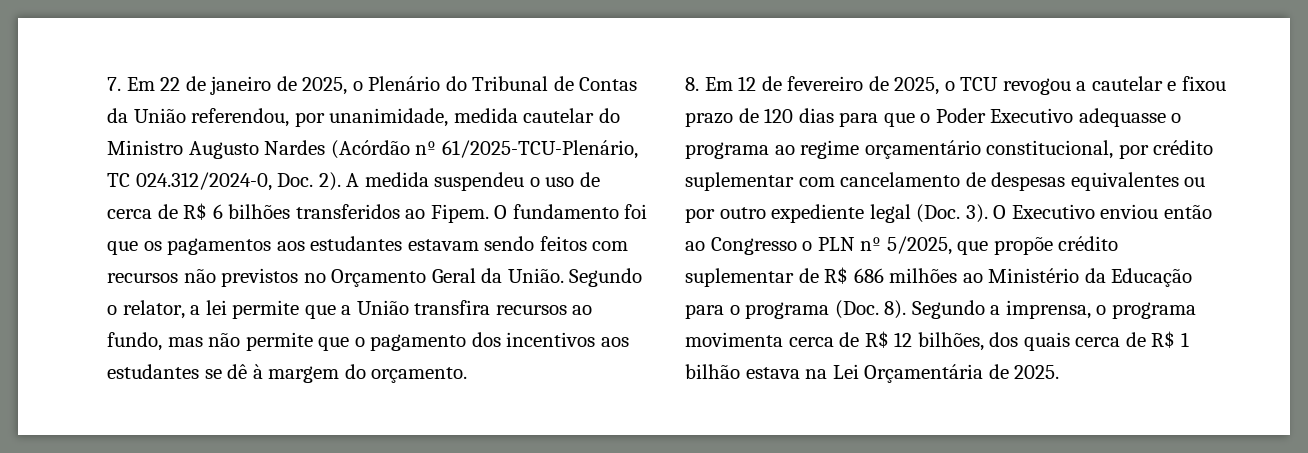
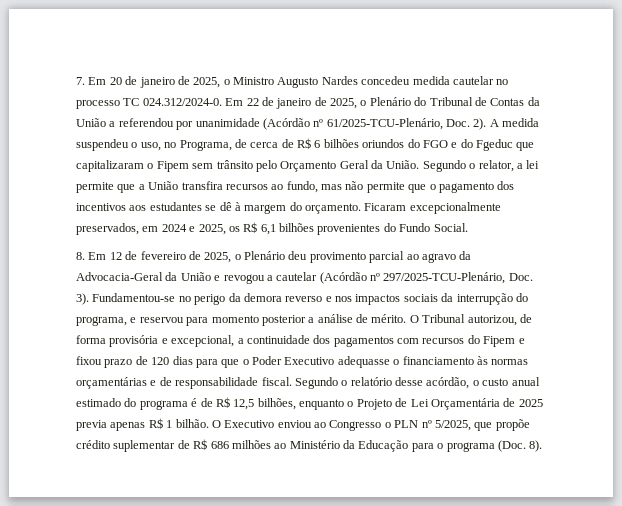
- 7. Em 22 de janeiro de 2025, o Plenário do Tribunal de Contas da União referendou, por unanimidade, medida cautelar do Ministro Augusto Nardes (Acórdão nº 61/2025-TCU-Plenário, TC 024.312/2024-0, Doc. 2).
+ 7. Em 20 de janeiro de 2025, o Ministro Augusto Nardes concedeu medida cautelar no processo TC 024.312/2024-0. Em 22 de janeiro de 2025, o Plenário do Tribunal de Contas da União a referendou por unanimidade (Acórdão nº 61/2025-TCU-Plenário, Doc. 2).
- A medida suspendeu o uso de cerca de R$ 6 bilhões transferidos ao Fipem. O fundamento foi que os pagamentos aos estudantes estavam sendo feitos com recursos não previstos no Orçamento Geral da União.
+ A medida suspendeu o uso, no Programa, de cerca de R$ 6 bilhões oriundos do FGO e do Fgeduc que capitalizaram o Fipem sem trânsito pelo Orçamento Geral da União.
+ Ficaram excepcionalmente preservados, em 2024 e 2025, os R$ 6,1 bilhões provenientes do Fundo Social.
- 8. Em 12 de fevereiro de 2025, o TCU revogou a cautelar e fixou prazo de 120 dias para que o Poder Executivo adequasse o programa ao regime orçamentário constitucional, por crédito suplementar com cancelamento de despesas equivalentes ou por outro expediente legal (Doc. 3).
+ 8. Em 12 de fevereiro de 2025, o Plenário deu provimento parcial ao agravo da Advocacia-Geral da União e revogou a cautelar (Acórdão nº 297/2025-TCU-Plenário, Doc. 3). Fundamentou-se no perigo da demora reverso e nos impactos sociais da interrupção do programa, e reservou para momento posterior a análise de mérito. O Tribunal autorizou, de forma provisória e excepcional, a continuidade dos pagamentos com recursos do Fipem e fixou prazo de 120 dias para que o Poder Executivo adequasse o financiamento às normas orçamentárias e de responsabilidade fiscal. Segundo o relatório desse acórdão, o custo anual estimado do programa é de R$ 12,5 bilhões, enquanto o Projeto de Lei Orçamentária de 2025 previa apenas R$ 1 bilhão.
- O Executivo enviou então ao Congresso o PLN nº 5/2025, que propõe crédito suplementar de R$ 686 milhões ao Ministério da Educação para o programa (Doc. 8). Segundo a imprensa, o programa movimenta cerca de R$ 12 bilhões, dos quais cerca de R$ 1 bilhão estava na Lei Orçamentária de 2025.
+ O Executivo enviou ao Congresso o PLN nº 5/2025, que propõe crédito suplementar de R$ 686 milhões ao Ministério da Educação para o programa (Doc. 8).

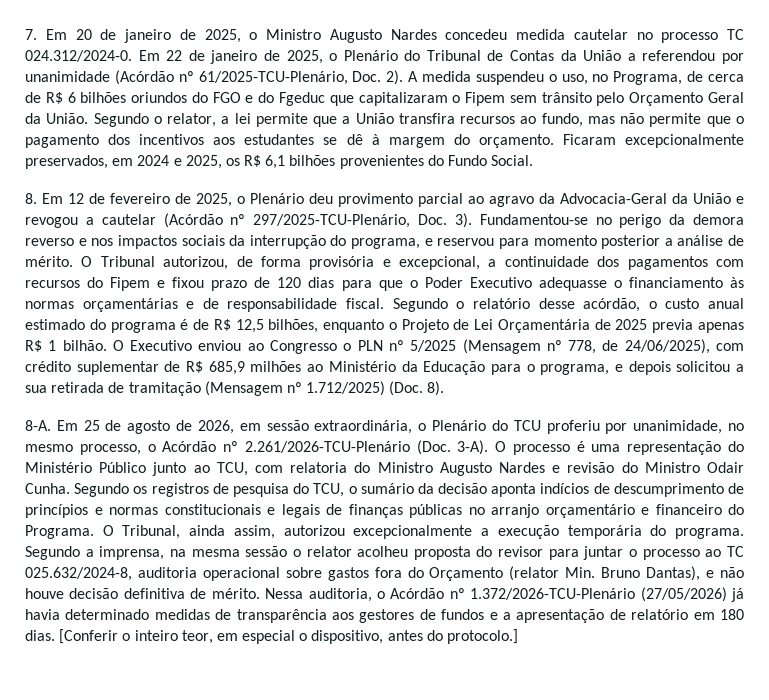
- O Executivo enviou ao Congresso o PLN nº 5/2025, que propõe crédito suplementar de R$ 686 milhões ao Ministério da Educação para o programa (Doc. 8).
+ O Executivo enviou ao Congresso o PLN nº 5/2025 (Mensagem nº 778, de 24/06/2025), com crédito suplementar de R$ 685,9 milhões ao Ministério da Educação para o programa, e depois solicitou a sua retirada de tramitação (Mensagem nº 1.712/2025) (Doc. 8).
+ 8-A. Em 25 de agosto de 2026, em sessão extraordinária, o Plenário do TCU proferiu por unanimidade, no mesmo processo, o Acórdão nº 2.261/2026-TCU-Plenário (Doc. 3-A). O processo é uma representação do Ministério Público junto ao TCU, com relatoria do Ministro Augusto Nardes e revisão do Ministro Odair Cunha. Segundo os registros de pesquisa do TCU, o sumário da decisão aponta indícios de descumprimento de princípios e normas constitucionais e legais de finanças públicas no arranjo orçamentário e financeiro do Programa. O Tribunal, ainda assim, autorizou excepcionalmente a execução temporária do programa. Segundo a imprensa, na mesma sessão o relator acolheu proposta do revisor para juntar o processo ao TC 025.632/2024-8, auditoria operacional sobre gastos fora do Orçamento (relator Min. Bruno Dantas), e não houve decisão definitiva de mérito. Nessa auditoria, o Acórdão nº 1.372/2026-TCU-Plenário (27/05/2026) já havia determinado medidas de transparência aos gestores de fundos e a apresentação de relatório em 180 dias. [Conferir o inteiro teor, em especial o dispositivo, antes do protocolo.]

